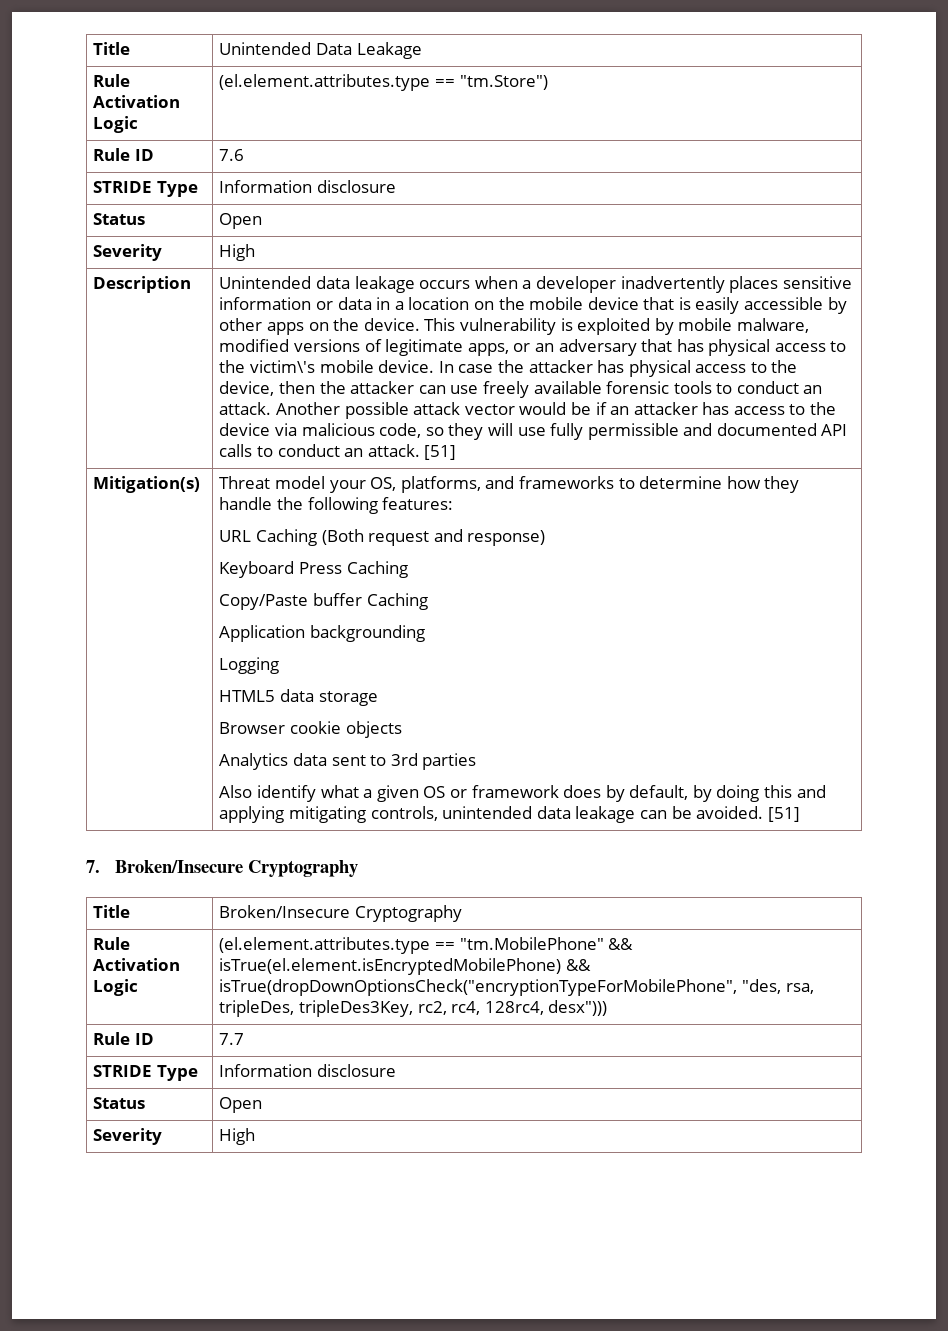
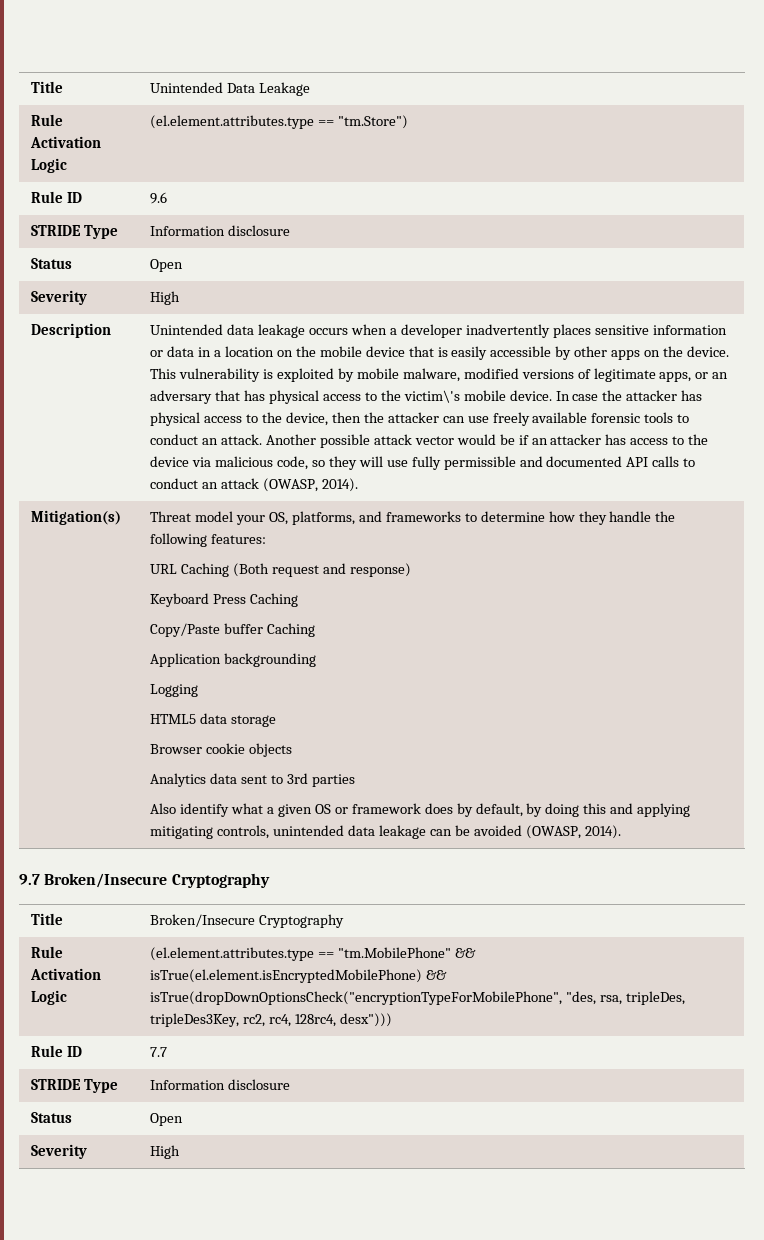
- Rule ID | 7.6
+ Rule ID | 9.6
- Another possible attack vector would be if an attacker has access to the device via malicious code, so they will use fully permissible and documented API calls to conduct an attack. [51]
+ Another possible attack vector would be if an attacker has access to the device via malicious code, so they will use fully permissible and documented API calls to conduct an attack (OWASP, 2014).
- Also identify what a given OS or framework does by default, by doing this and applying mitigating controls, unintended data leakage can be avoided. [51]
- 7. Broken/Insecure Cryptography
+ Also identify what a given OS or framework does by default, by doing this and applying mitigating controls, unintended data leakage can be avoided (OWASP, 2014).
+ 9.7 Broken/Insecure Cryptography

